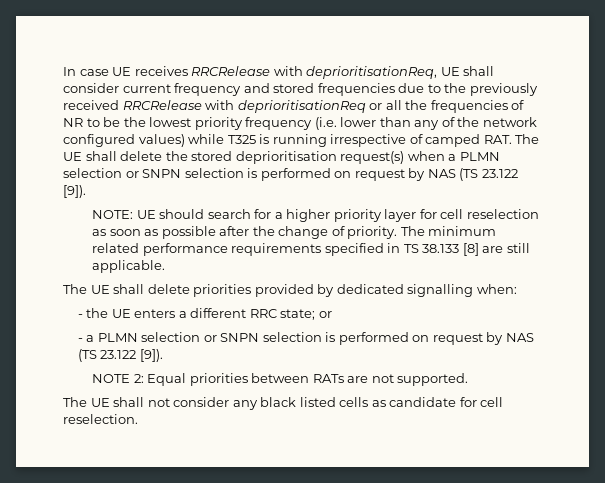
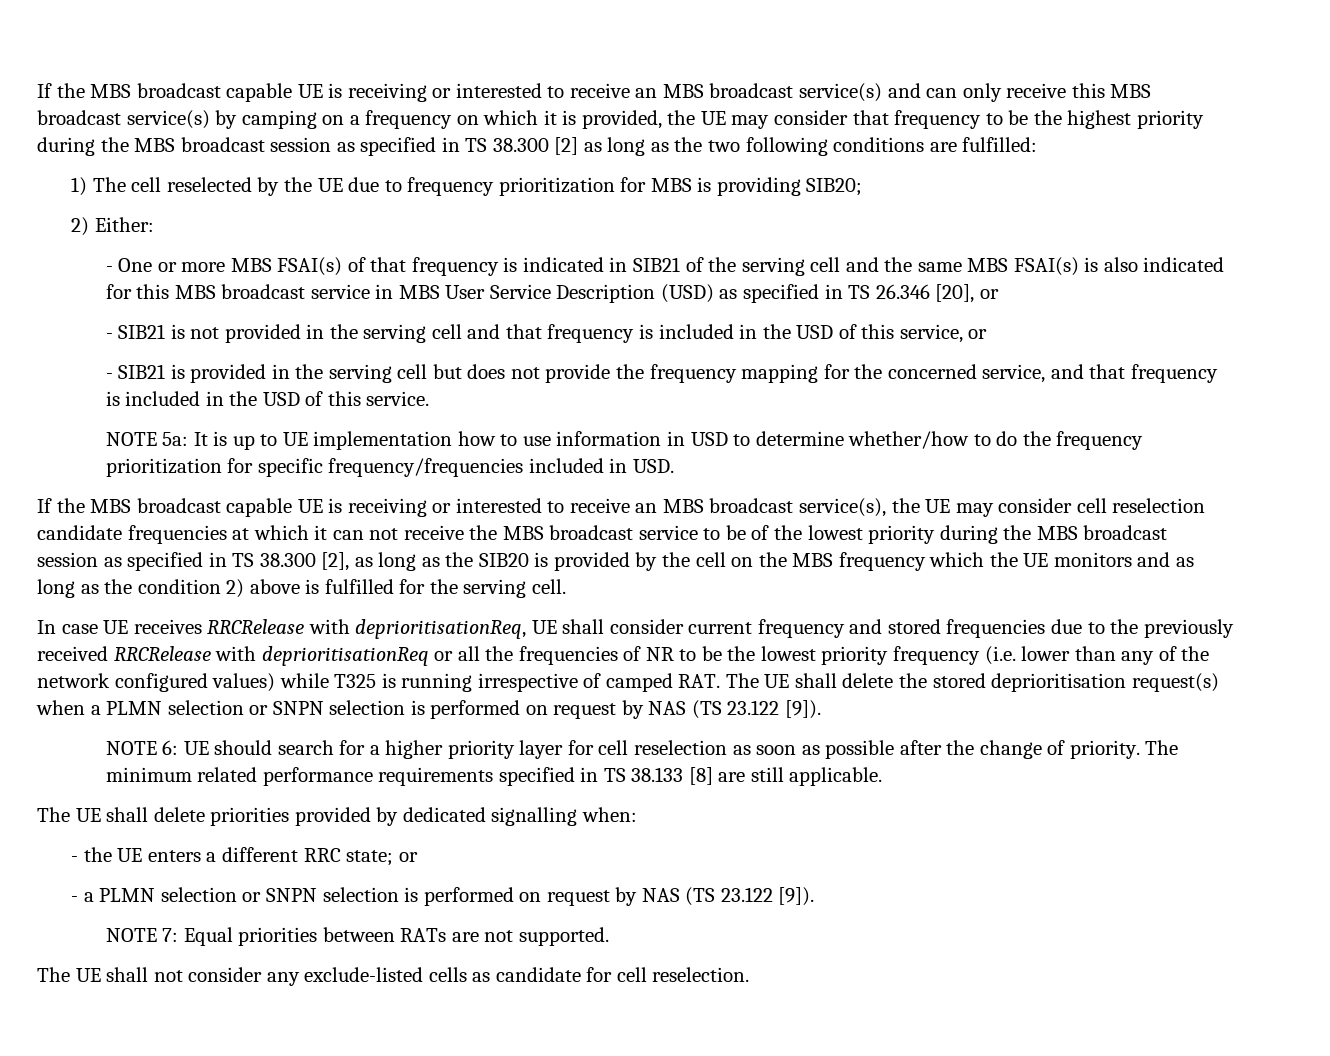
+ If the MBS broadcast capable UE is receiving or interested to receive an MBS broadcast service(s) and can only receive this MBS broadcast service(s) by camping on a frequency on which it is provided, the UE may consider that frequency to be the highest priority during the MBS broadcast session as specified in TS 38.300 [2] as long as the two following conditions are fulfilled:
+ 1) The cell reselected by the UE due to frequency prioritization for MBS is providing SIB20;
+ 2) Either:
+ - One or more MBS FSAI(s) of that frequency is indicated in SIB21 of the serving cell and the same MBS FSAI(s) is also indicated for this MBS broadcast service in MBS User Service Description (USD) as specified in TS 26.346 [20], or
+ - SIB21 is not provided in the serving cell and that frequency is included in the USD of this service, or
+ - SIB21 is provided in the serving cell but does not provide the frequency mapping for the concerned service, and that frequency is included in the USD of this service.
+ NOTE 5a: It is up to UE implementation how to use information in USD to determine whether/how to do the frequency prioritization for specific frequency/frequencies included in USD.
+ If the MBS broadcast capable UE is receiving or interested to receive an MBS broadcast service(s), the UE may consider cell reselection candidate frequencies at which it can not receive the MBS broadcast service to be of the lowest priority during the MBS broadcast session as specified in TS 38.300 [2], as long as the SIB20 is provided by the cell on the MBS frequency which the UE monitors and as long as the condition 2) above is fulfilled for the serving cell.
- NOTE: UE should search for a higher priority layer for cell reselection as soon as possible after the change of priority.
+ NOTE 6: UE should search for a higher priority layer for cell reselection as soon as possible after the change of priority.
- NOTE 2: Equal priorities between RATs are not supported.
+ NOTE 7: Equal priorities between RATs are not supported.
- The UE shall not consider any black listed cells as candidate for cell reselection.
+ The UE shall not consider any exclude-listed cells as candidate for cell reselection.

